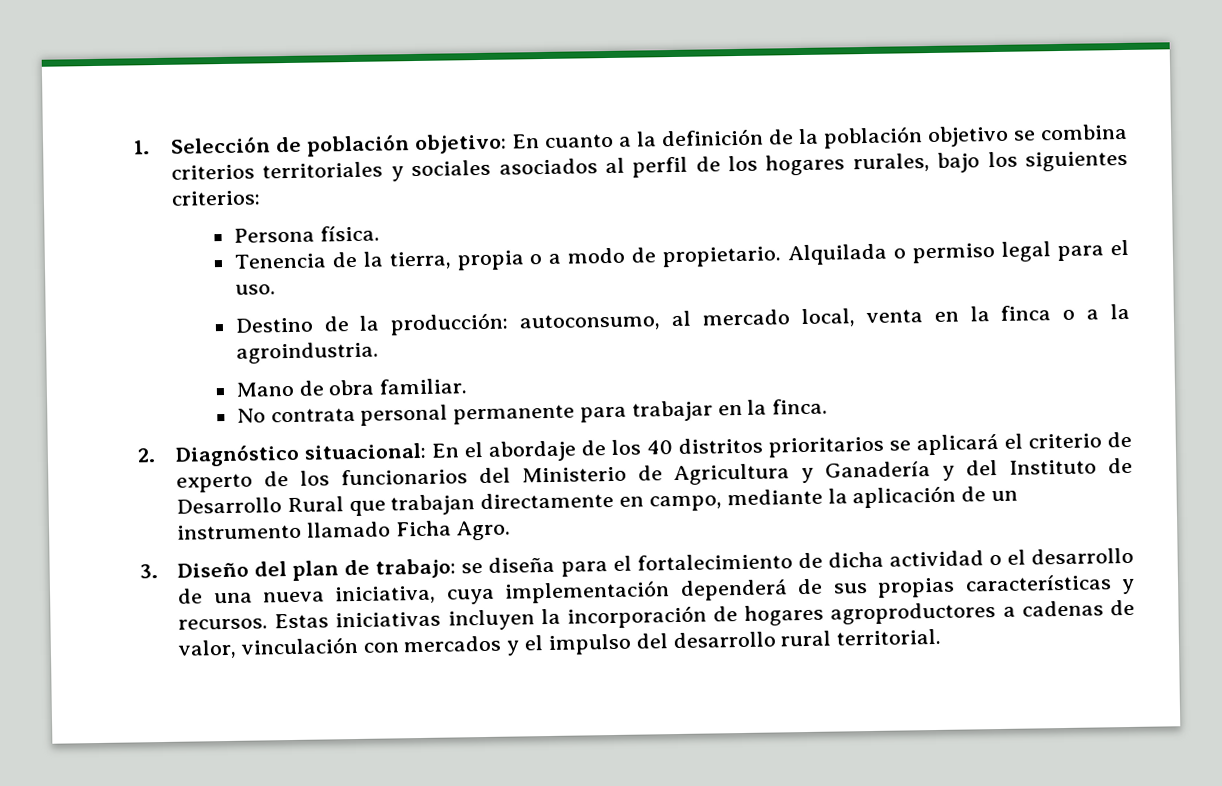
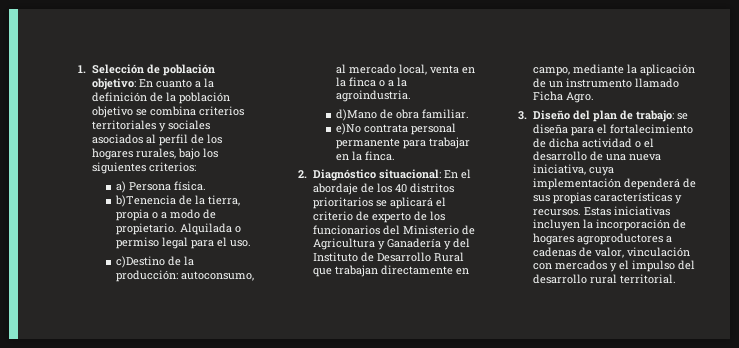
- Persona física.
+ a) Persona física.
- Tenencia de la tierra, propia o a modo de propietario.
+ b)Tenencia de la tierra, propia o a modo de propietario.
- Destino de la producción: autoconsumo, al mercado local, venta en la finca o a la agroindustria.
+ c)Destino de la producción: autoconsumo, al mercado local, venta en la finca o a la agroindustria.
- Mano de obra familiar.
+ d)Mano de obra familiar.
- No contrata personal permanente para trabajar en la finca.
+ e)No contrata personal permanente para trabajar en la finca.

